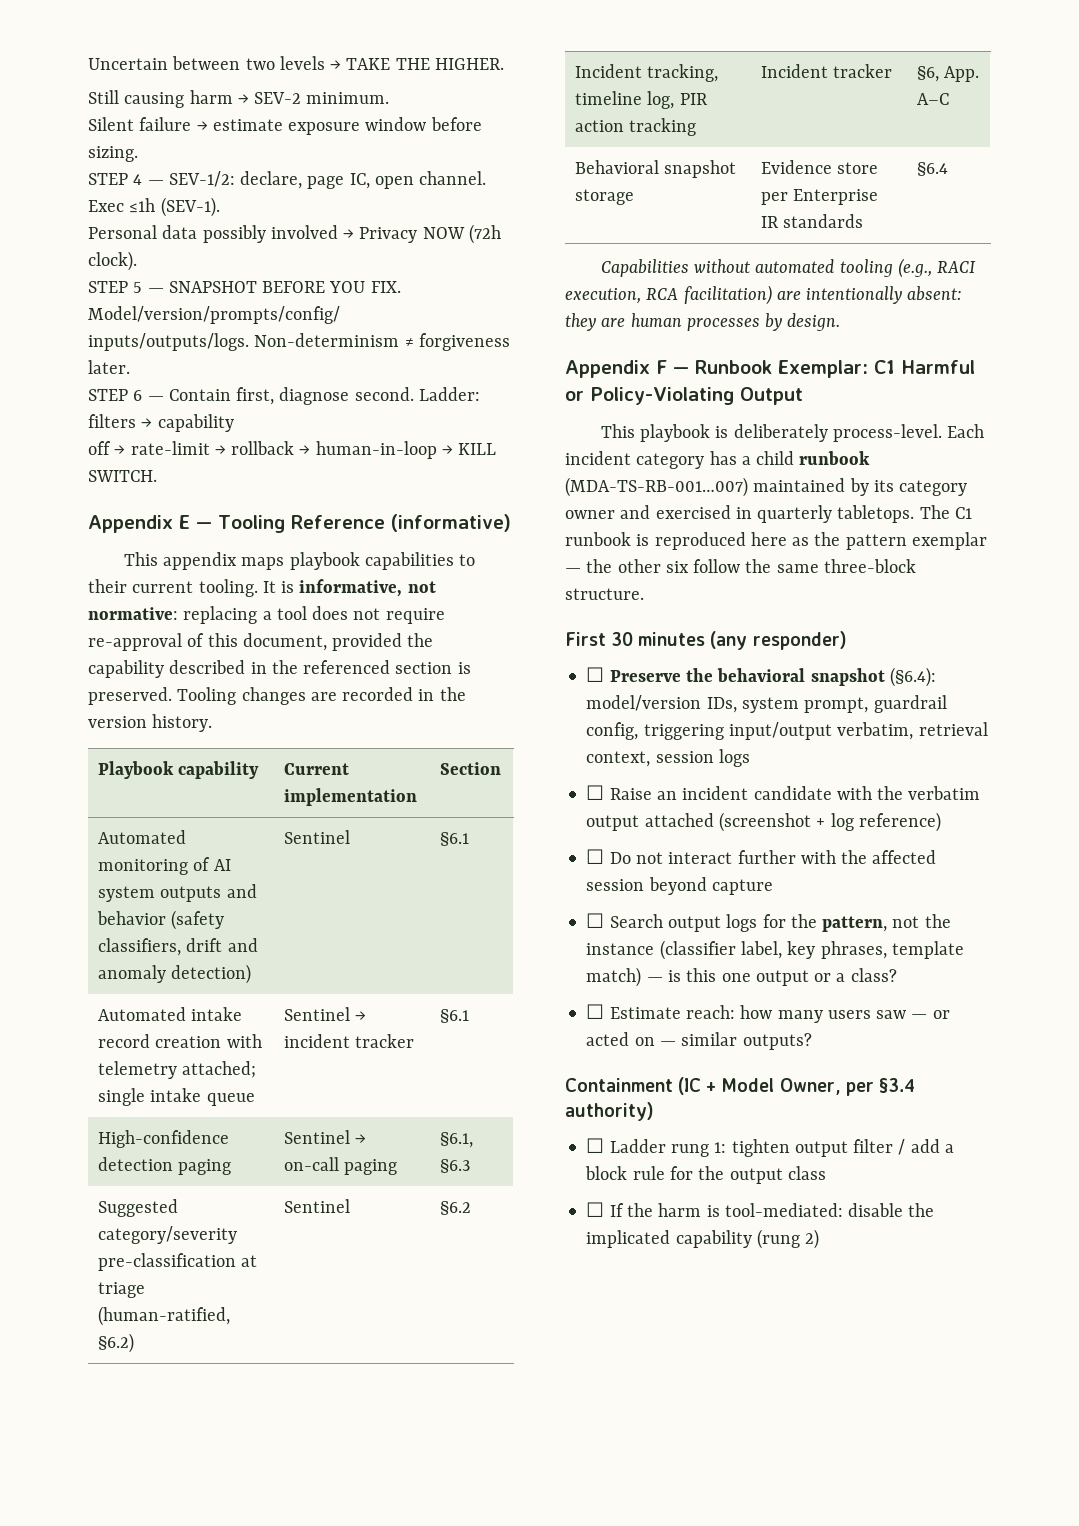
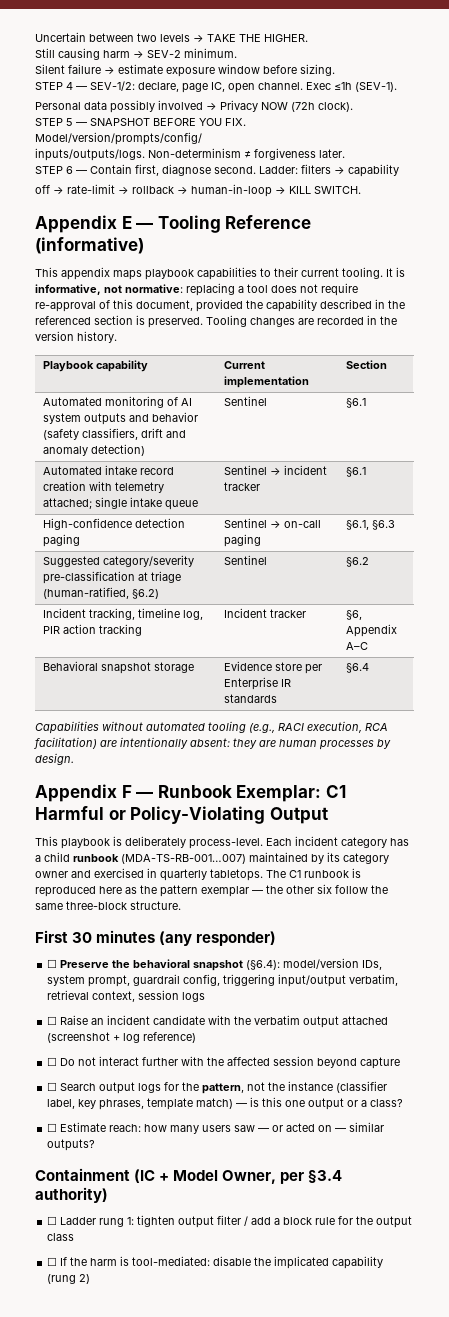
- Incident tracking, timeline log, PIR action tracking | Incident tracker | §6, App. A–C
+ Incident tracking, timeline log, PIR action tracking | Incident tracker | §6, Appendix A–C

